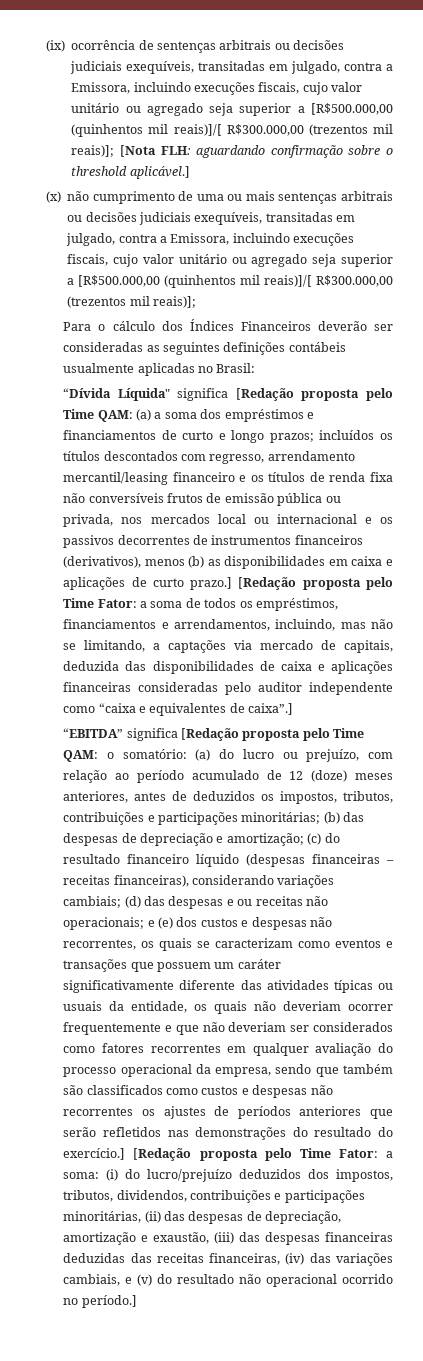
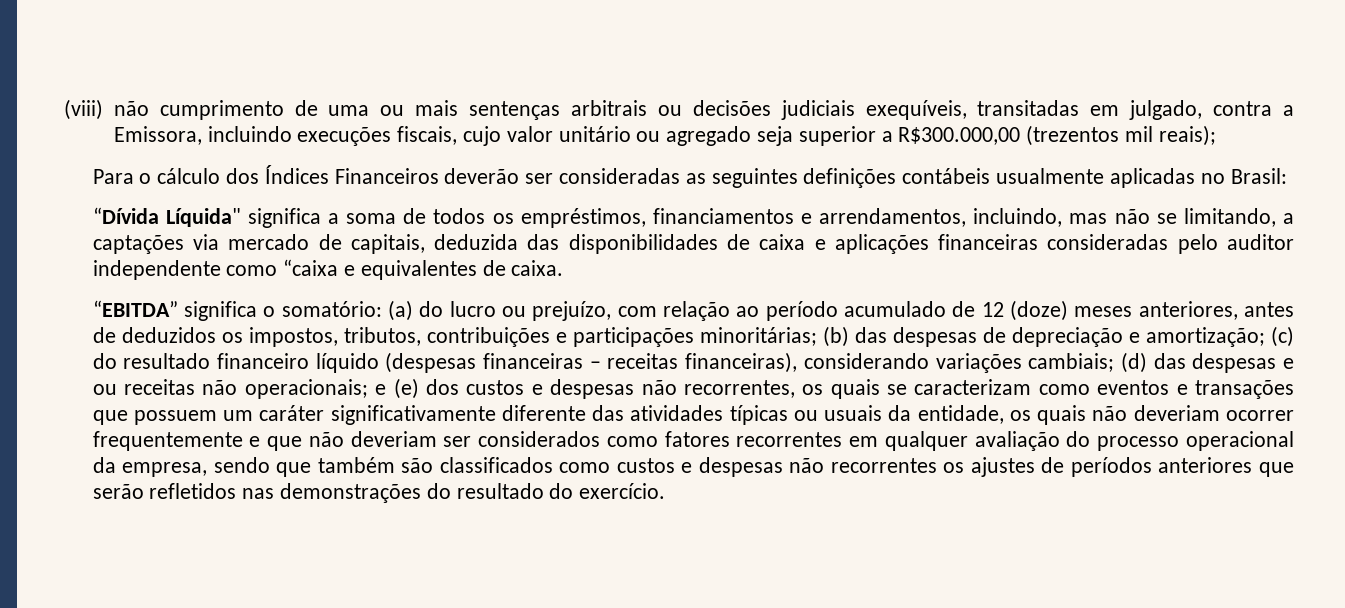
- (ix) ocorrência de sentenças arbitrais ou decisões judiciais exequíveis, transitadas em julgado, contra a Emissora, incluindo execuções fiscais, cujo valor unitário ou agregado seja superior a [R$500.000,00 (quinhentos mil reais)]/[ R$300.000,00 (trezentos mil reais)]; [Nota FLH: aguardando confirmação sobre o threshold aplicável.]
- (x) não cumprimento de uma ou mais sentenças arbitrais ou decisões judiciais exequíveis, transitadas em julgado, contra a Emissora, incluindo execuções fiscais, cujo valor unitário ou agregado seja superior a [R$500.000,00 (quinhentos mil reais)]/[ R$300.000,00 (trezentos mil reais)];
+ (viii) não cumprimento de uma ou mais sentenças arbitrais ou decisões judiciais exequíveis, transitadas em julgado, contra a Emissora, incluindo execuções fiscais, cujo valor unitário ou agregado seja superior a R$300.000,00 (trezentos mil reais);
- “Dívida Líquida" significa [Redação proposta pelo Time QAM: (a) a soma dos empréstimos e financiamentos de curto e longo prazos; incluídos os títulos descontados com regresso, arrendamento mercantil/leasing financeiro e os títulos de renda fixa não conversíveis frutos de emissão pública ou privada, nos mercados local ou internacional e os passivos decorrentes de instrumentos financeiros (derivativos), menos (b) as disponibilidades em caixa e aplicações de curto prazo.] [Redação proposta pelo Time Fator: a soma de todos os empréstimos, financiamentos e arrendamentos, incluindo, mas não se limitando, a captações via mercado de capitais, deduzida das disponibilidades de caixa e aplicações financeiras consideradas pelo auditor independente como “caixa e equivalentes de caixa”.]
+ “Dívida Líquida" significa a soma de todos os empréstimos, financiamentos e arrendamentos, incluindo, mas não se limitando, a captações via mercado de capitais, deduzida das disponibilidades de caixa e aplicações financeiras consideradas pelo auditor independente como “caixa e equivalentes de caixa.
- “EBITDA” significa [Redação proposta pelo Time QAM: o somatório:
+ “EBITDA” significa o somatório:
- e (e) dos custos e despesas não recorrentes, os quais se caracterizam como eventos e transações que possuem um caráter significativamente diferente das atividades típicas ou usuais da entidade, os quais não deveriam ocorrer frequentemente e que não deveriam ser considerados como fatores recorrentes em qualquer avaliação do processo operacional da empresa, sendo que também são classificados como custos e despesas não recorrentes os ajustes de períodos anteriores que serão refletidos nas demonstrações do resultado do exercício.] [Redação proposta pelo Time Fator: a soma: (i) do lucro/prejuízo deduzidos dos impostos, tributos, dividendos, contribuições e participações minoritárias, (ii) das despesas de depreciação, amortização e exaustão, (iii) das despesas financeiras deduzidas das receitas financeiras, (iv) das variações cambiais, e (v) do resultado não operacional ocorrido no período.]
+ e (e) dos custos e despesas não recorrentes, os quais se caracterizam como eventos e transações que possuem um caráter significativamente diferente das atividades típicas ou usuais da entidade, os quais não deveriam ocorrer frequentemente e que não deveriam ser considerados como fatores recorrentes em qualquer avaliação do processo operacional da empresa, sendo que também são classificados como custos e despesas não recorrentes os ajustes de períodos anteriores que serão refletidos nas demonstrações do resultado do exercício.

